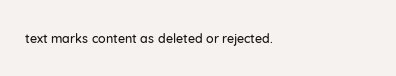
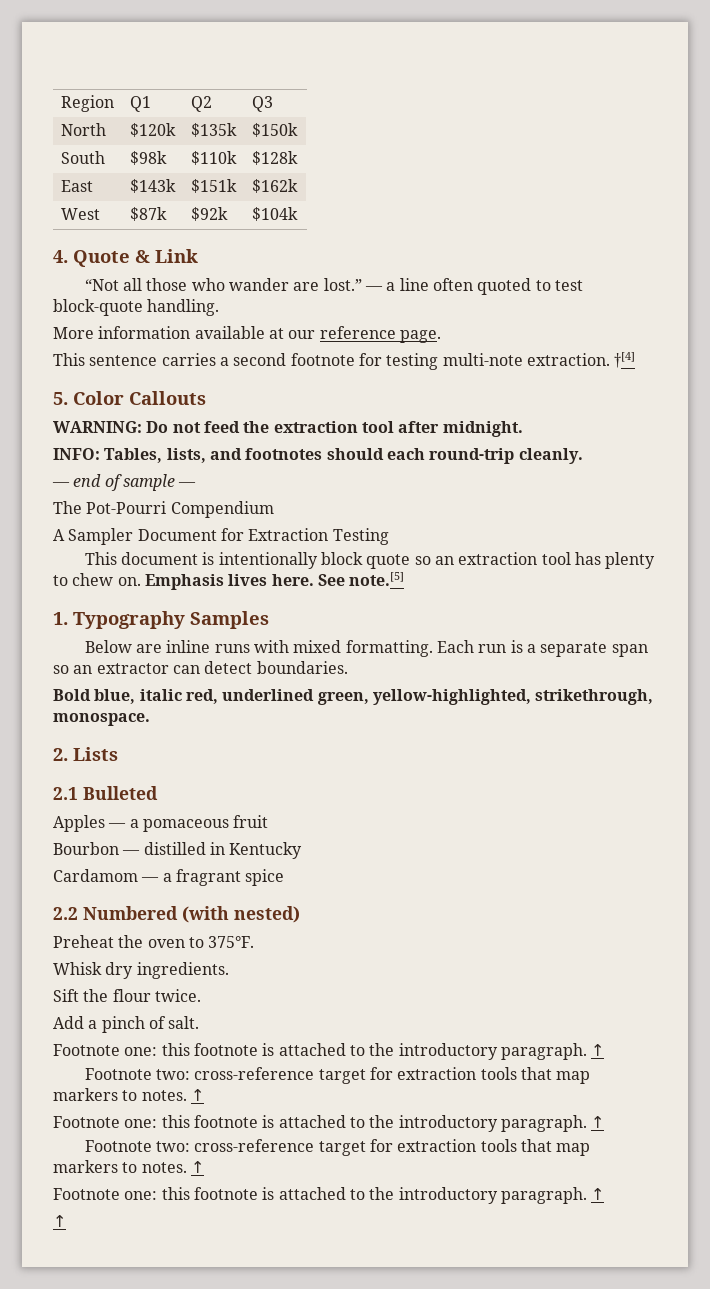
- text marks content as deleted or rejected.
+ Region | Q1 | Q2 | Q3
+ North | $120k | $135k | $150k
+ South | $98k | $110k | $128k
+ East | $143k | $151k | $162k
+ West | $87k | $92k | $104k
+ 4. Quote & Link
+ “Not all those who wander are lost.” — a line often quoted to test block-quote handling.
+ More information available at our reference page.
+ This sentence carries a second footnote for testing multi-note extraction. †[4]
+ 5. Color Callouts
+ WARNING: Do not feed the extraction tool after midnight.
+ INFO: Tables, lists, and footnotes should each round-trip cleanly.
+ — end of sample —
+ The Pot-Pourri Compendium
+ A Sampler Document for Extraction Testing
+ This document is intentionally block quote so an extraction tool has plenty to chew on. Emphasis lives here. See note.[5]
+ 1. Typography Samples
+ Below are inline runs with mixed formatting. Each run is a separate span so an extractor can detect boundaries.
+ Bold blue, italic red, underlined green, yellow-highlighted, strikethrough, monospace.
+ 2. Lists
+ 2.1 Bulleted
+ Apples — a pomaceous fruit
+ Bourbon — distilled in Kentucky
+ Cardamom — a fragrant spice
+ 2.2 Numbered (with nested)
+ Preheat the oven to 375°F.
+ Whisk dry ingredients.
+ Sift the flour twice.
+ Add a pinch of salt.
+ Footnote one: this footnote is attached to the introductory paragraph. ↑
+ Footnote two: cross-reference target for extraction tools that map markers to notes. ↑
+ Footnote one: this footnote is attached to the introductory paragraph. ↑
+ Footnote two: cross-reference target for extraction tools that map markers to notes. ↑
+ Footnote one: this footnote is attached to the introductory paragraph. ↑
+ ↑

